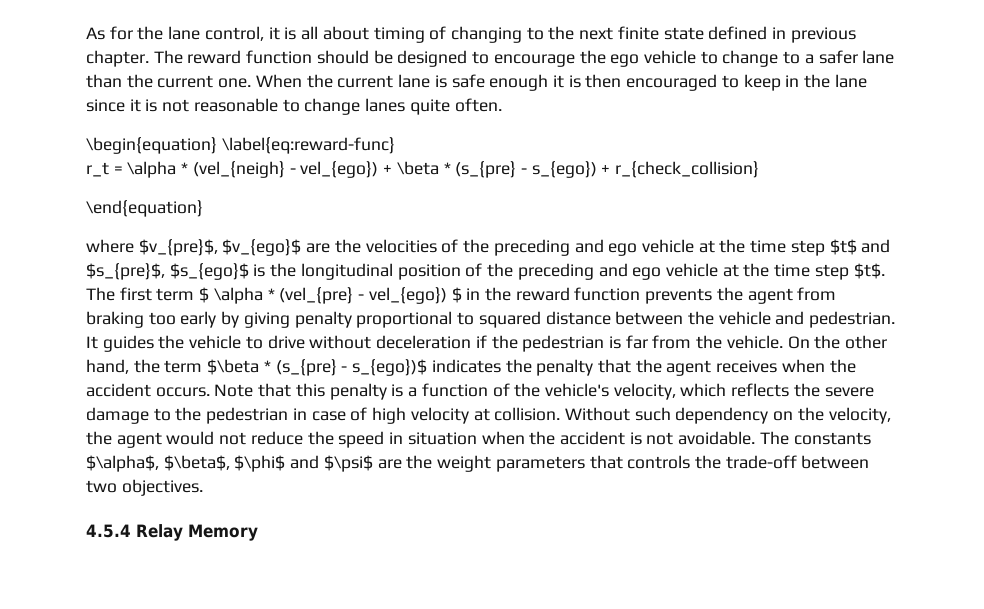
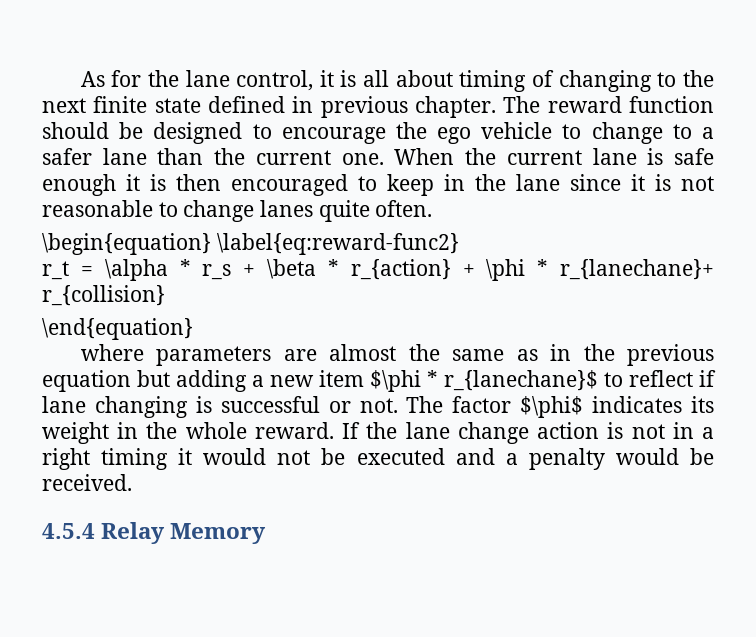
- \begin{equation} \label{eq:reward-func}
+ \begin{equation} \label{eq:reward-func2}
- r_t = \alpha * (vel_{neigh} - vel_{ego}) + \beta * (s_{pre} - s_{ego}) + r_{check_collision}
+ r_t = \alpha * r_s + \beta * r_{action} + \phi * r_{lanechane}+ r_{collision}
  \end{equation}
- where $v_{pre}$, $v_{ego}$ are the velocities of the preceding and ego vehicle at the time step $t$ and $s_{pre}$, $s_{ego}$ is the longitudinal position of the preceding and ego vehicle at the time step $t$. The first term $ \alpha * (vel_{pre} - vel_{ego}) $ in the reward function prevents the agent from braking too early by giving penalty proportional to squared distance between the vehicle and pedestrian. It guides the vehicle to drive without deceleration if the pedestrian is far from the vehicle. On the other hand, the term $\beta * (s_{pre} - s_{ego})$ indicates the penalty that the agent receives when the accident occurs. Note that this penalty is a function of the vehicle's velocity, which reflects the severe damage to the pedestrian in case of high velocity at collision. Without such dependency on the velocity, the agent would not reduce the speed in situation when the accident is not avoidable. The constants $\alpha$, $\beta$, $\phi$ and $\psi$ are the weight parameters that controls the trade-off between two objectives.
+ where parameters are almost the same as in the previous equation but adding a new item $\phi * r_{lanechane}$ to reflect if lane changing is successful or not. The factor $\phi$ indicates its weight in the whole reward. If the lane change action is not in a right timing it would not be executed and a penalty would be received.

